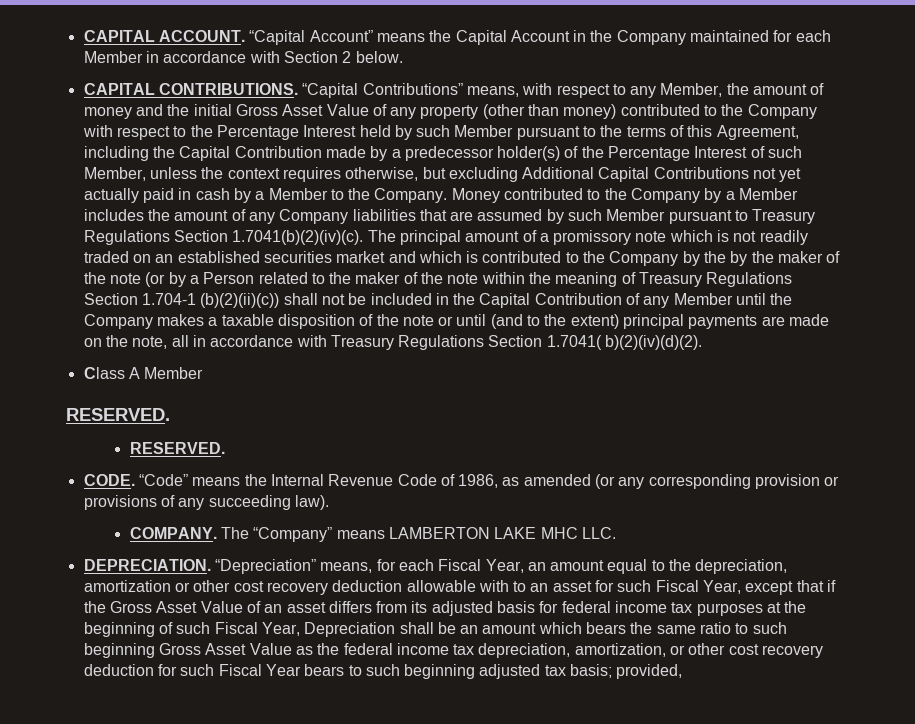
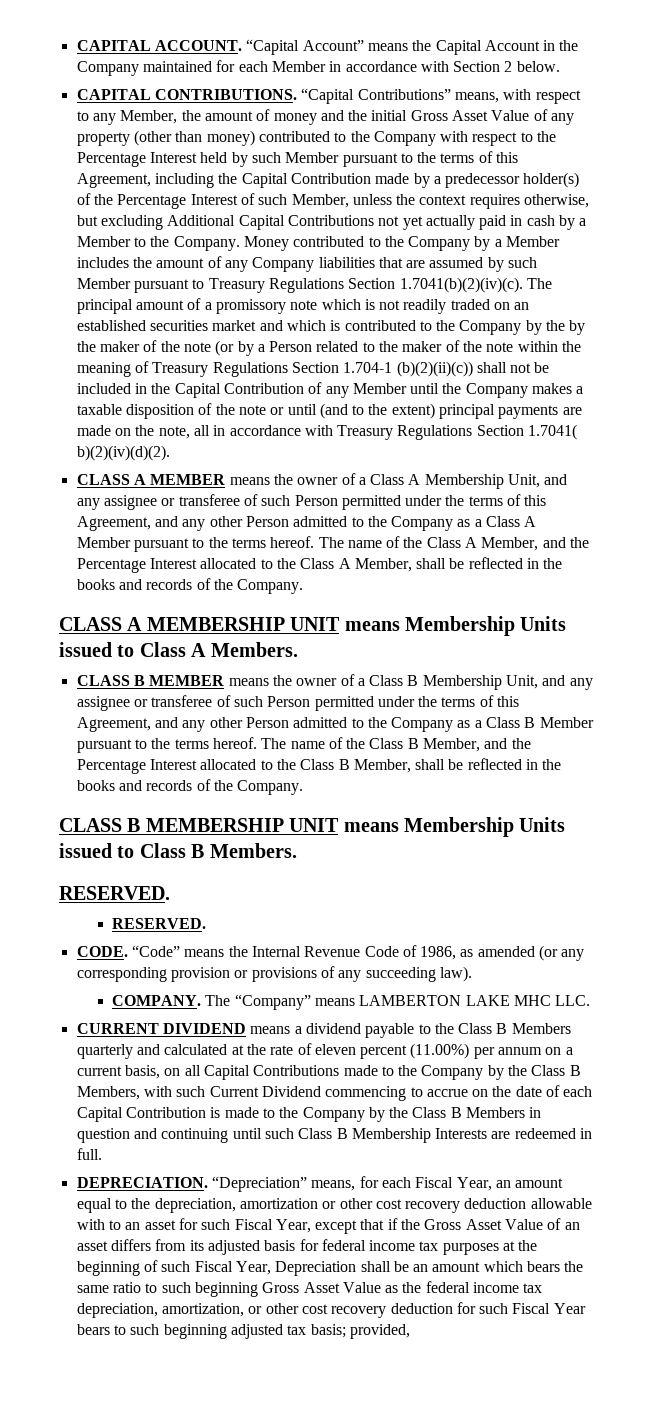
- Class A Member
+ CLASS A MEMBER means the owner of a Class A Membership Unit, and any assignee or transferee of such Person permitted under the terms of this Agreement, and any other Person admitted to the Company as a Class A Member pursuant to the terms hereof. The name of the Class A Member, and the Percentage Interest allocated to the Class A Member, shall be reflected in the books and records of the Company.
+ CLASS A MEMBERSHIP UNIT means Membership Units issued to Class A Members.
+ CLASS B MEMBER means the owner of a Class B Membership Unit, and any assignee or transferee of such Person permitted under the terms of this Agreement, and any other Person admitted to the Company as a Class B Member pursuant to the terms hereof. The name of the Class B Member, and the Percentage Interest allocated to the Class B Member, shall be reflected in the books and records of the Company.
+ CLASS B MEMBERSHIP UNIT means Membership Units issued to Class B Members.
+ CURRENT DIVIDEND means a dividend payable to the Class B Members quarterly and calculated at the rate of eleven percent (11.00%) per annum on a current basis, on all Capital Contributions made to the Company by the Class B Members, with such Current Dividend commencing to accrue on the date of each Capital Contribution is made to the Company by the Class B Members in question and continuing until such Class B Membership Interests are redeemed in full.

